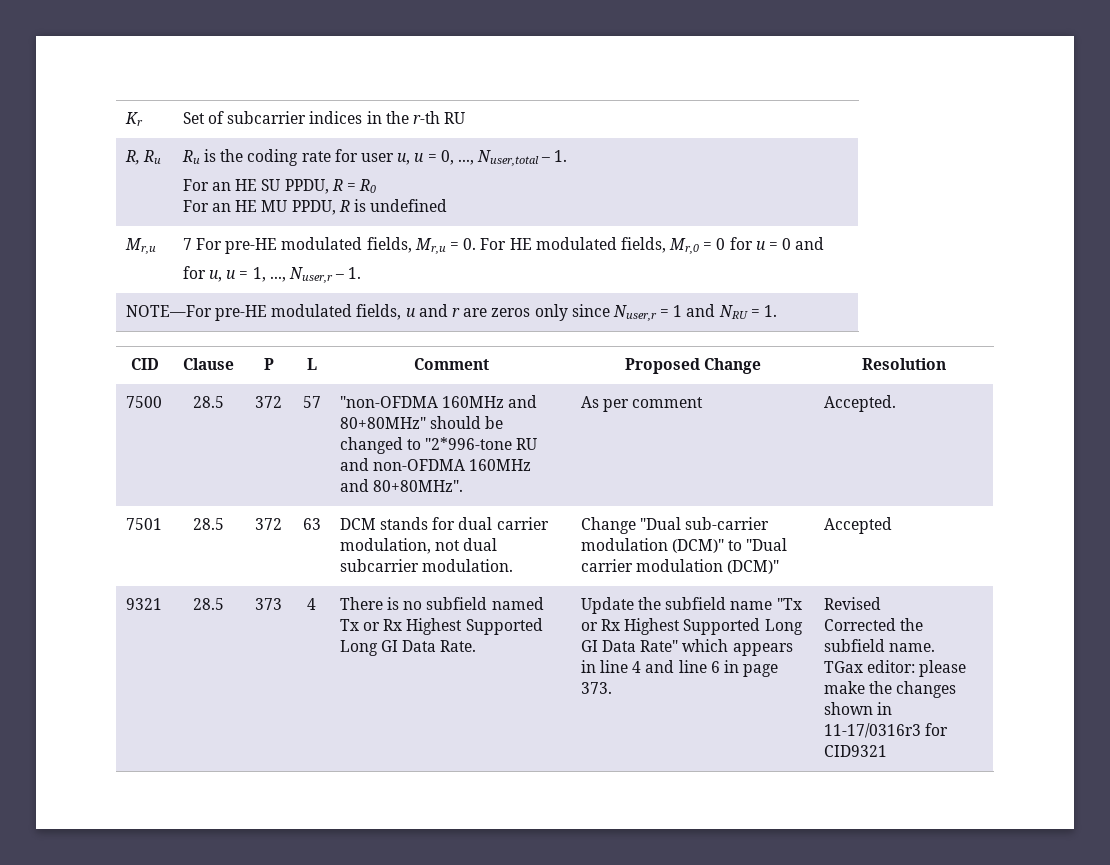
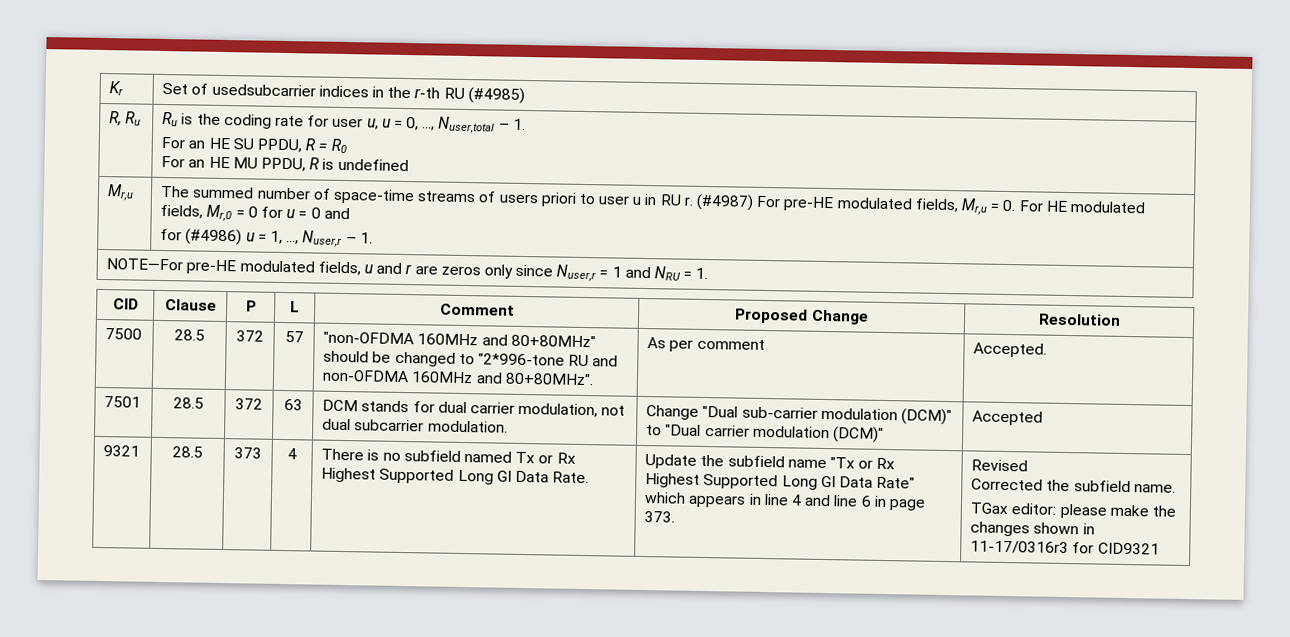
- Kr | Set of subcarrier indices in the r-th RU
+ Kr | Set of usedsubcarrier indices in the r-th RU (#4985)
- 7 For pre-HE modulated fields, Mr,u = 0. For HE modulated fields, Mr,0 = 0 for u = 0 and
+ The summed number of space-time streams of users priori to user u in RU r. (#4987) For pre-HE modulated fields, Mr,u = 0. For HE modulated fields, Mr,0 = 0 for u = 0 and
- for u, u = 1, ..., Nuser,r – 1.
+ for (#4986) u = 1, ..., Nuser,r – 1.

